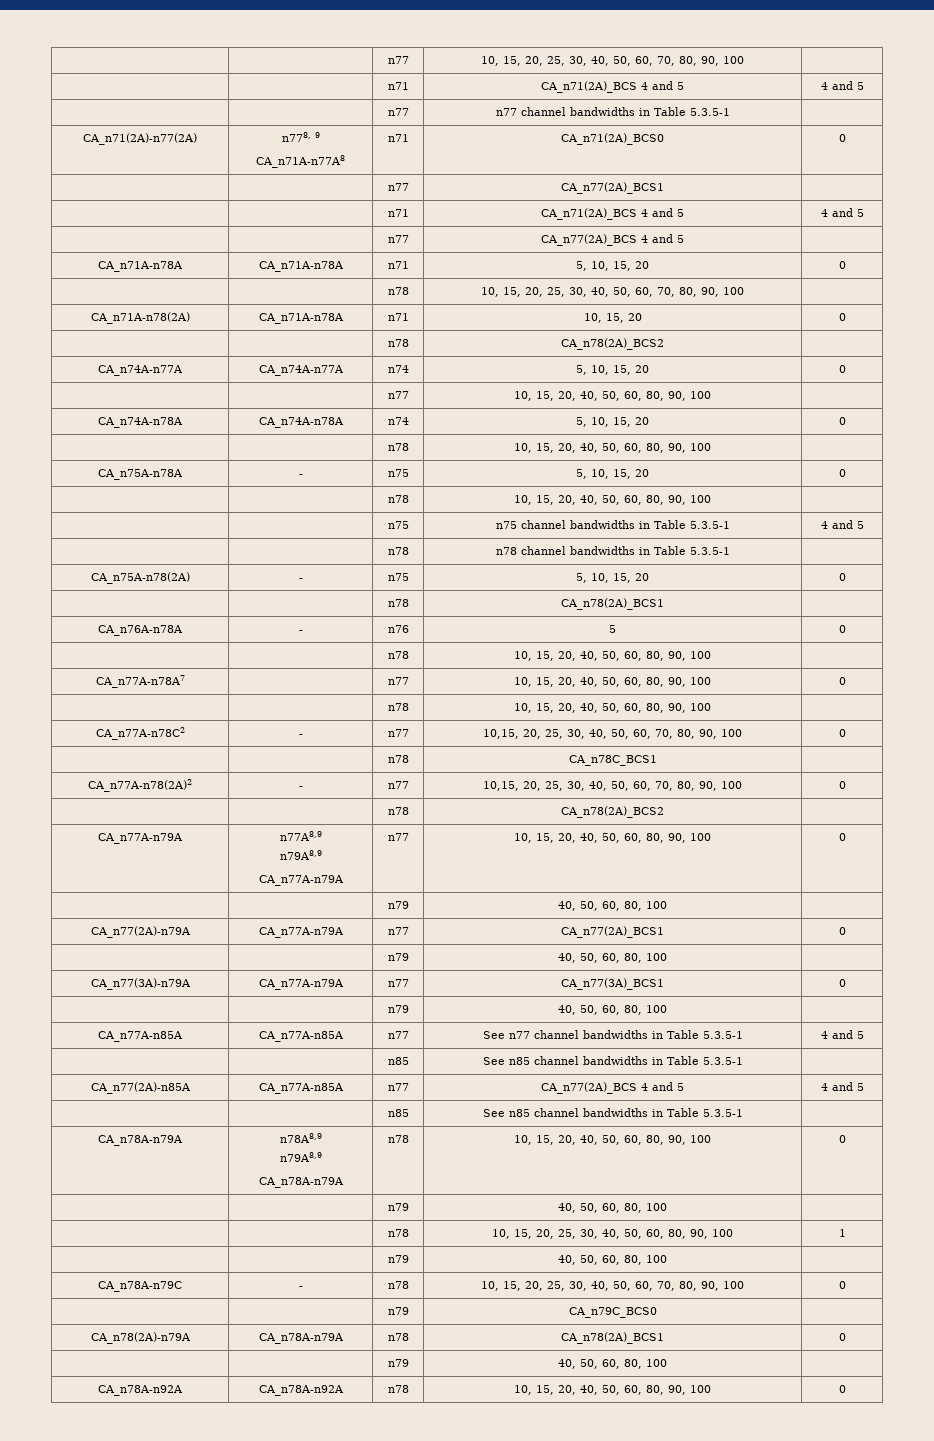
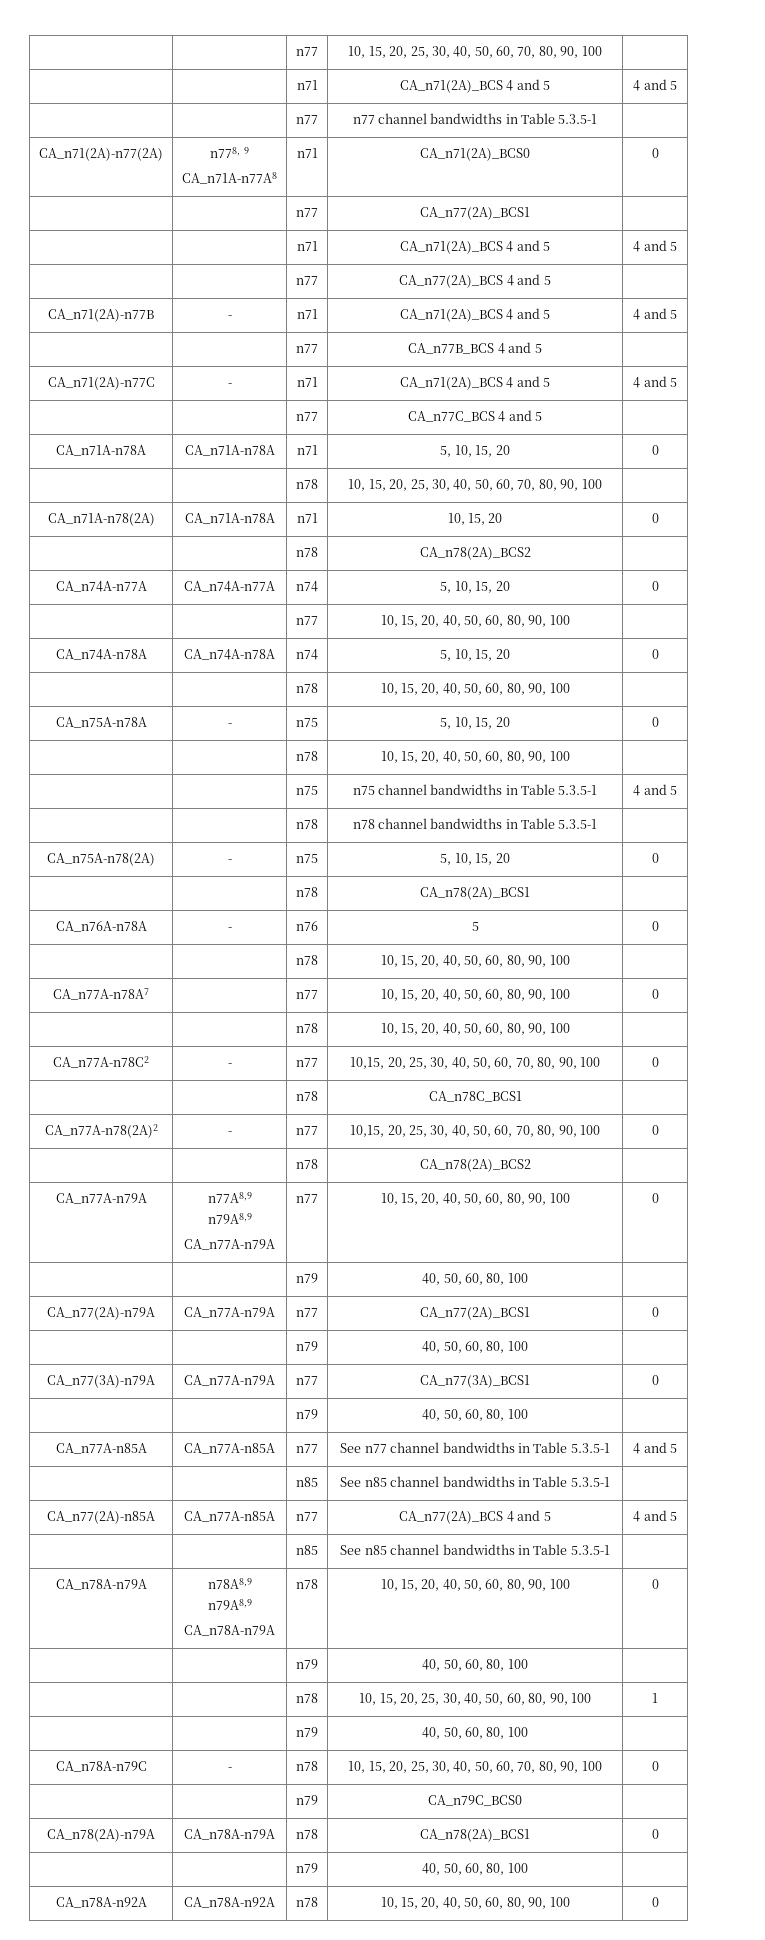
+ CA_n71(2A)-n77B | - | n71 | CA_n71(2A)_BCS 4 and 5 | 4 and 5
+ | | n77 | CA_n77B_BCS 4 and 5 |
+ CA_n71(2A)-n77C | - | n71 | CA_n71(2A)_BCS 4 and 5 | 4 and 5
+ | | n77 | CA_n77C_BCS 4 and 5 |

